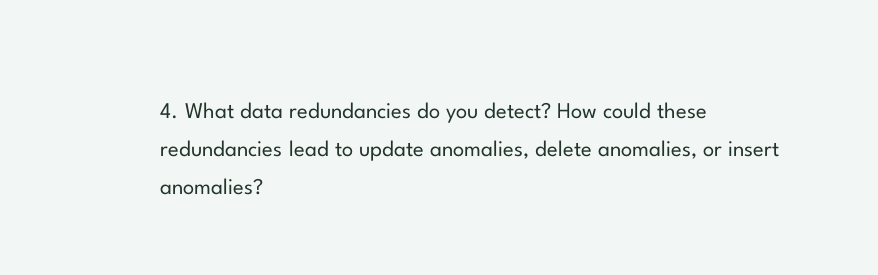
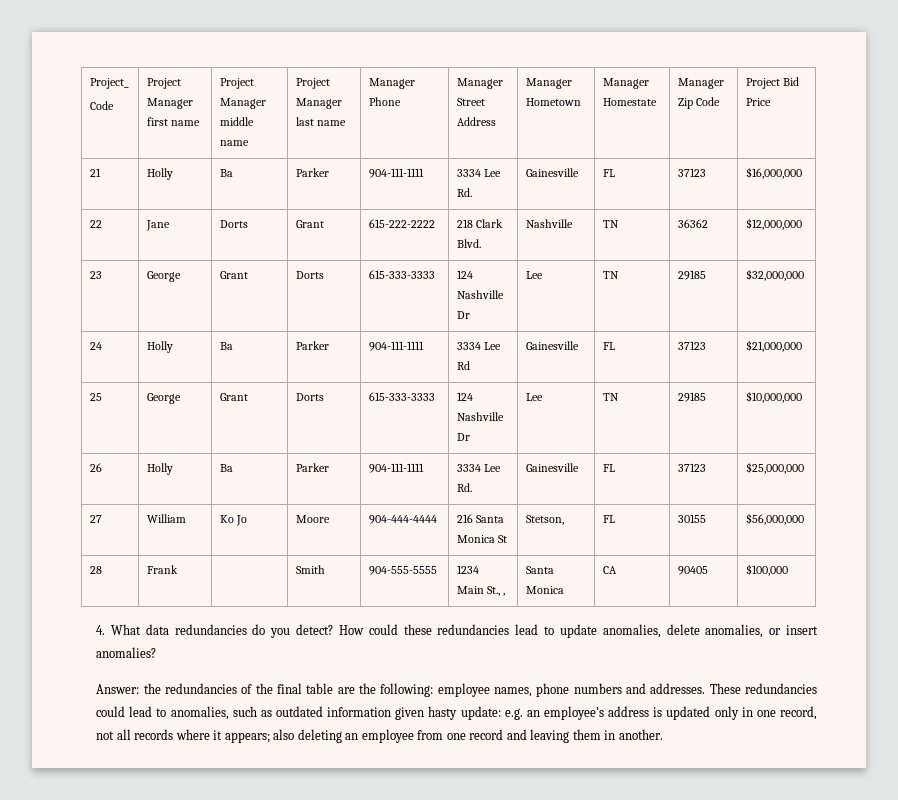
+ Project_
+ Code | Project Manager first name | Project Manager middle name | Project Manager last name | Manager Phone | Manager Street Address | Manager Hometown | Manager Homestate | Manager Zip Code | Project Bid Price
+ 21 | Holly | Ba | Parker | 904-111-1111 | 3334 Lee Rd. | Gainesville | FL | 37123 | $16,000,000
+ 22 | Jane | Dorts | Grant | 615-222-2222 | 218 Clark Blvd. | Nashville | TN | 36362 | $12,000,000
+ 23 | George | Grant | Dorts | 615-333-3333 | 124 Nashville Dr | Lee | TN | 29185 | $32,000,000
+ 24 | Holly | Ba | Parker | 904-111-1111 | 3334 Lee Rd | Gainesville | FL | 37123 | $21,000,000
+ 25 | George | Grant | Dorts | 615-333-3333 | 124 Nashville Dr | Lee | TN | 29185 | $10,000,000
+ 26 | Holly | Ba | Parker | 904-111-1111 | 3334 Lee Rd. | Gainesville | FL | 37123 | $25,000,000
+ 27 | William | Ko Jo | Moore | 904-444-4444 | 216 Santa Monica St | Stetson, | FL | 30155 | $56,000,000
+ 28 | Frank | | Smith | 904-555-5555 | 1234 Main St., , | Santa Monica | CA | 90405 | $100,000
+ Answer: the redundancies of the final table are the following: employee names, phone numbers and addresses. These redundancies could lead to anomalies, such as outdated information given hasty update: e.g. an employee’s address is updated only in one record, not all records where it appears; also deleting an employee from one record and leaving them in another.

